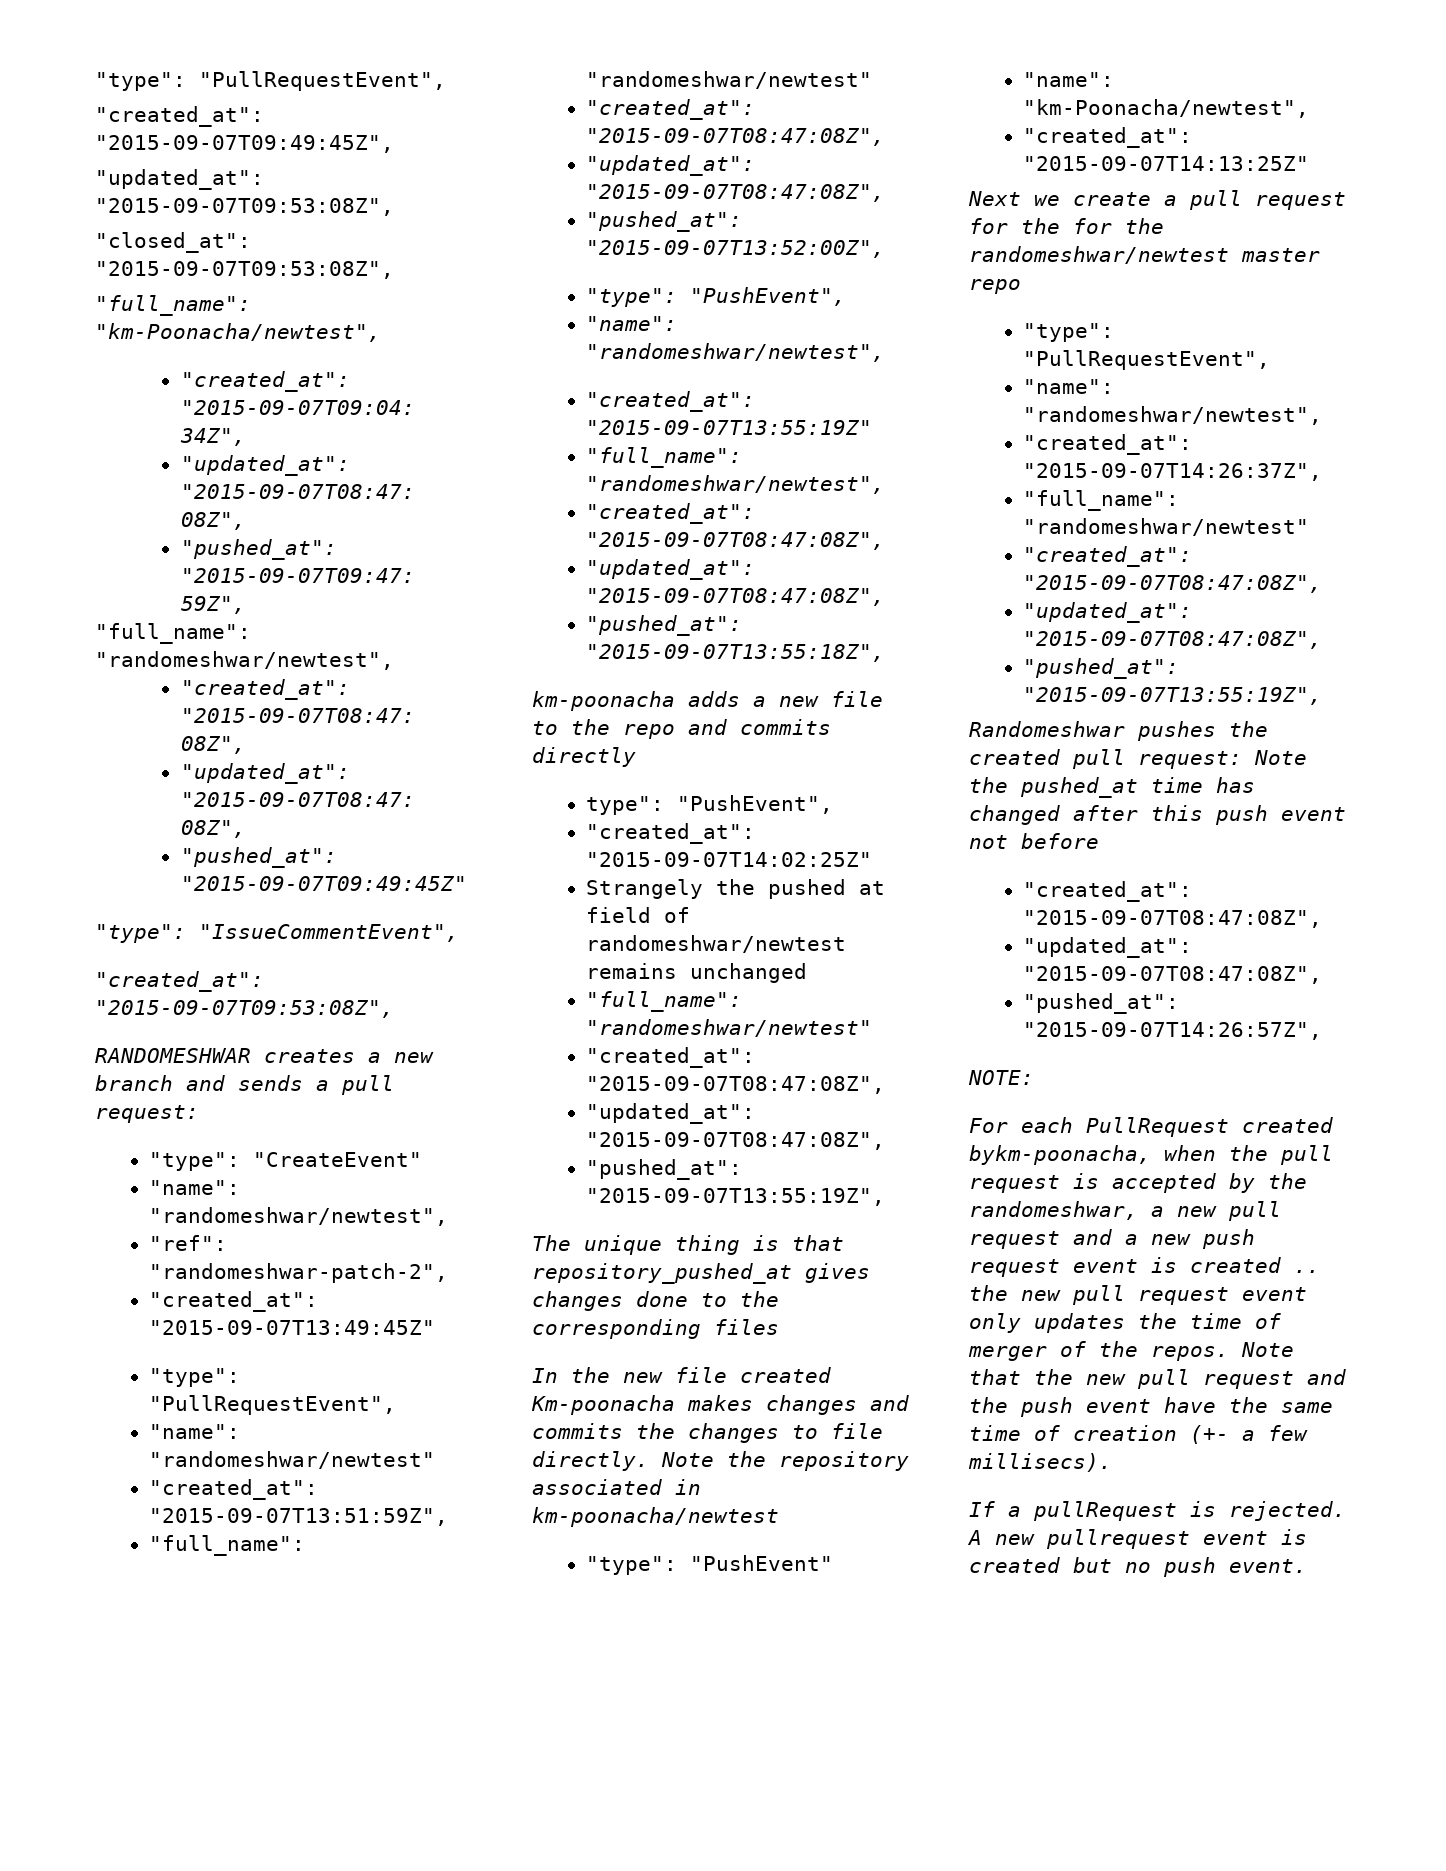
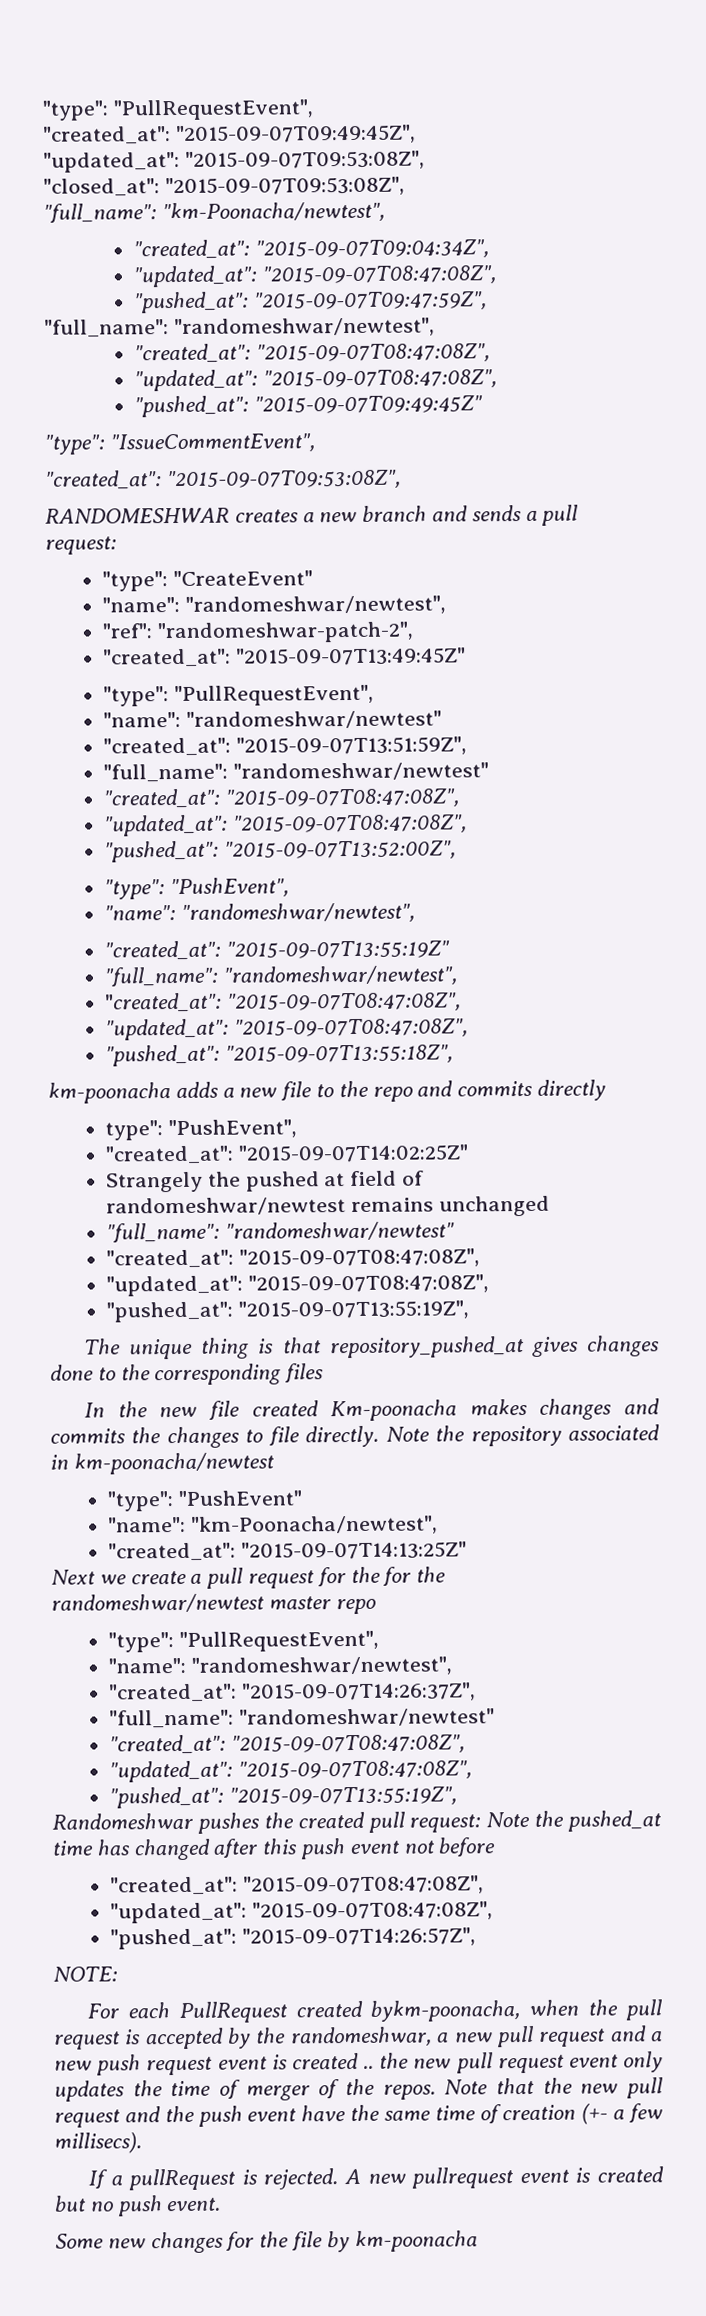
+ Some new changes for the file by km-poonacha

